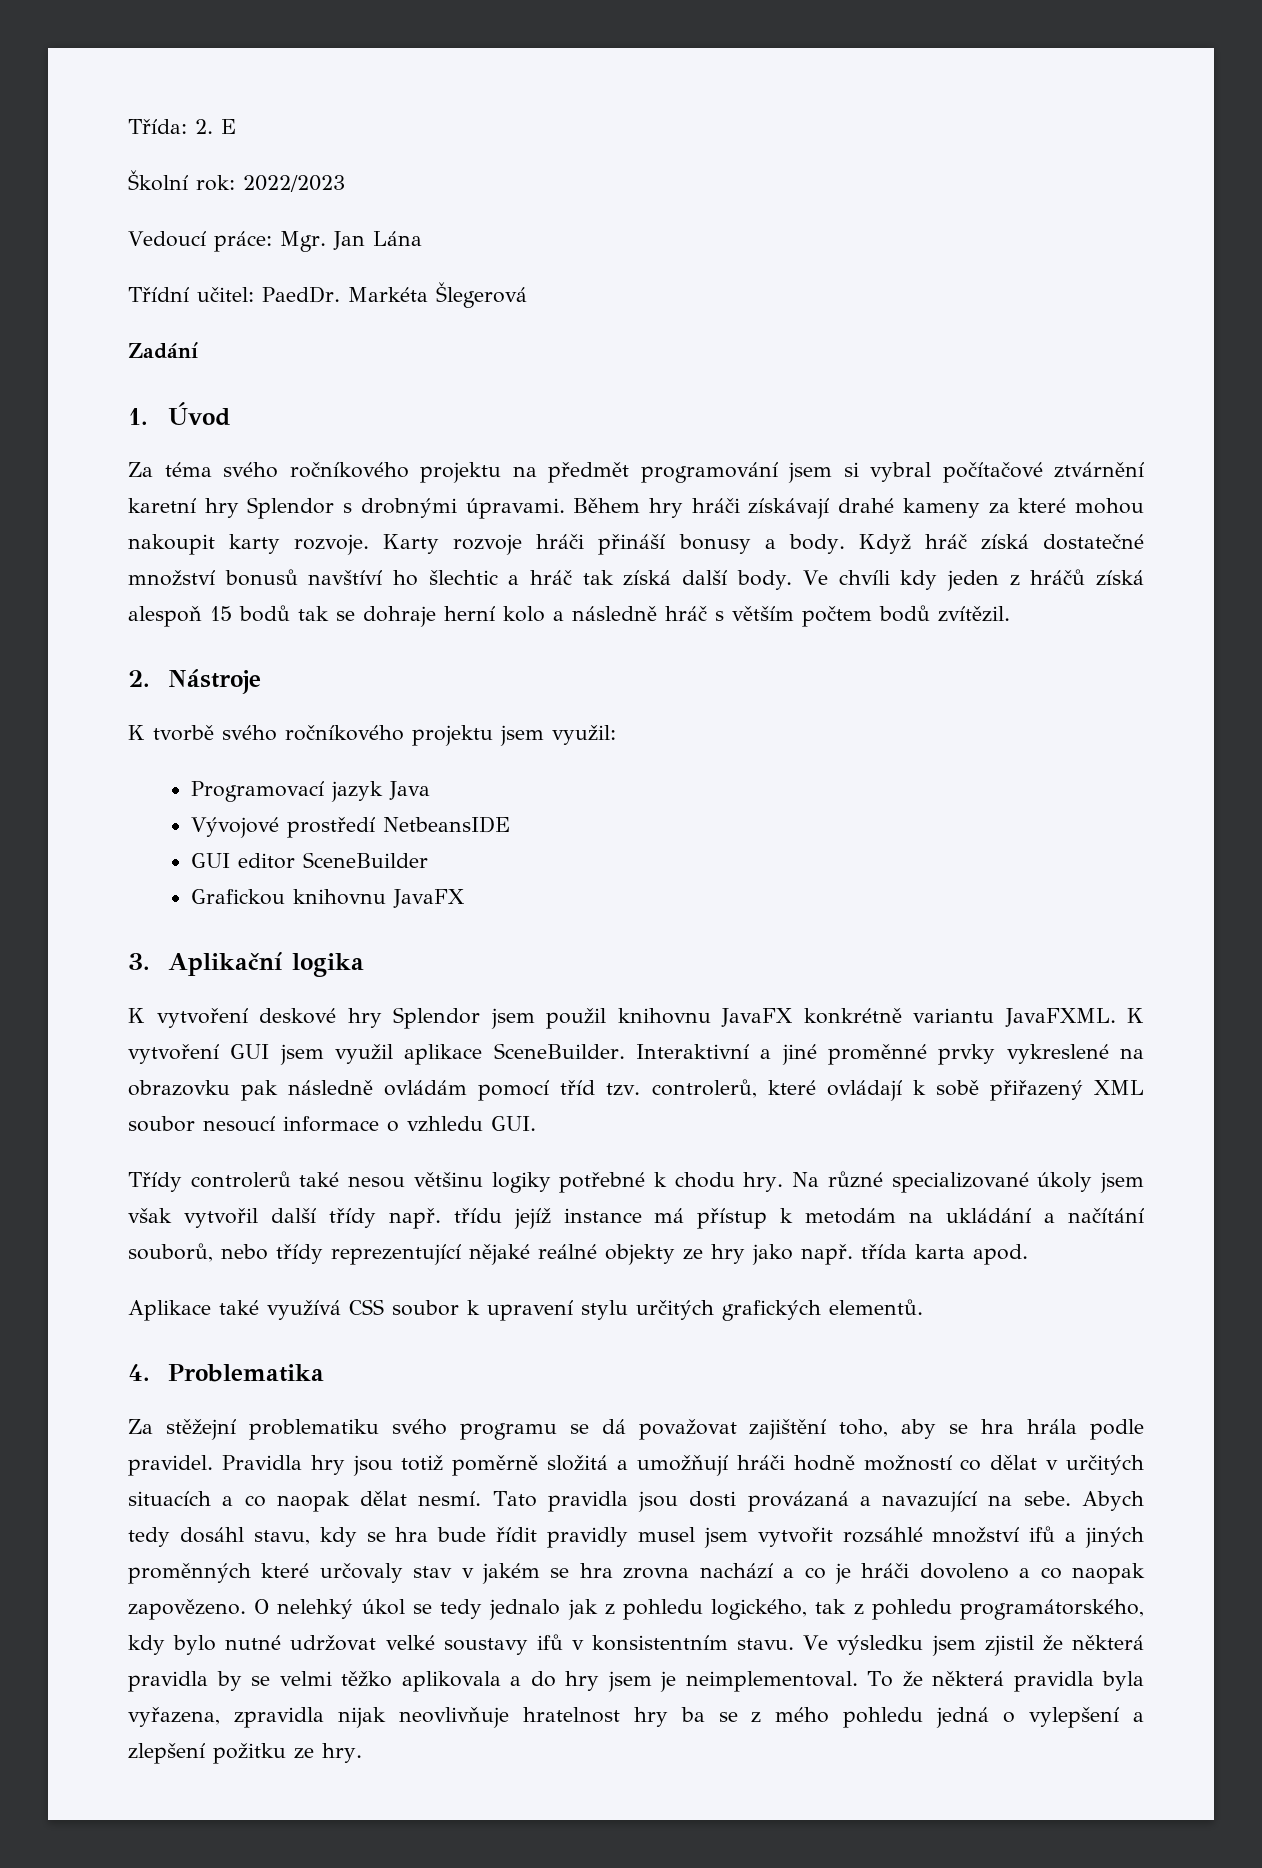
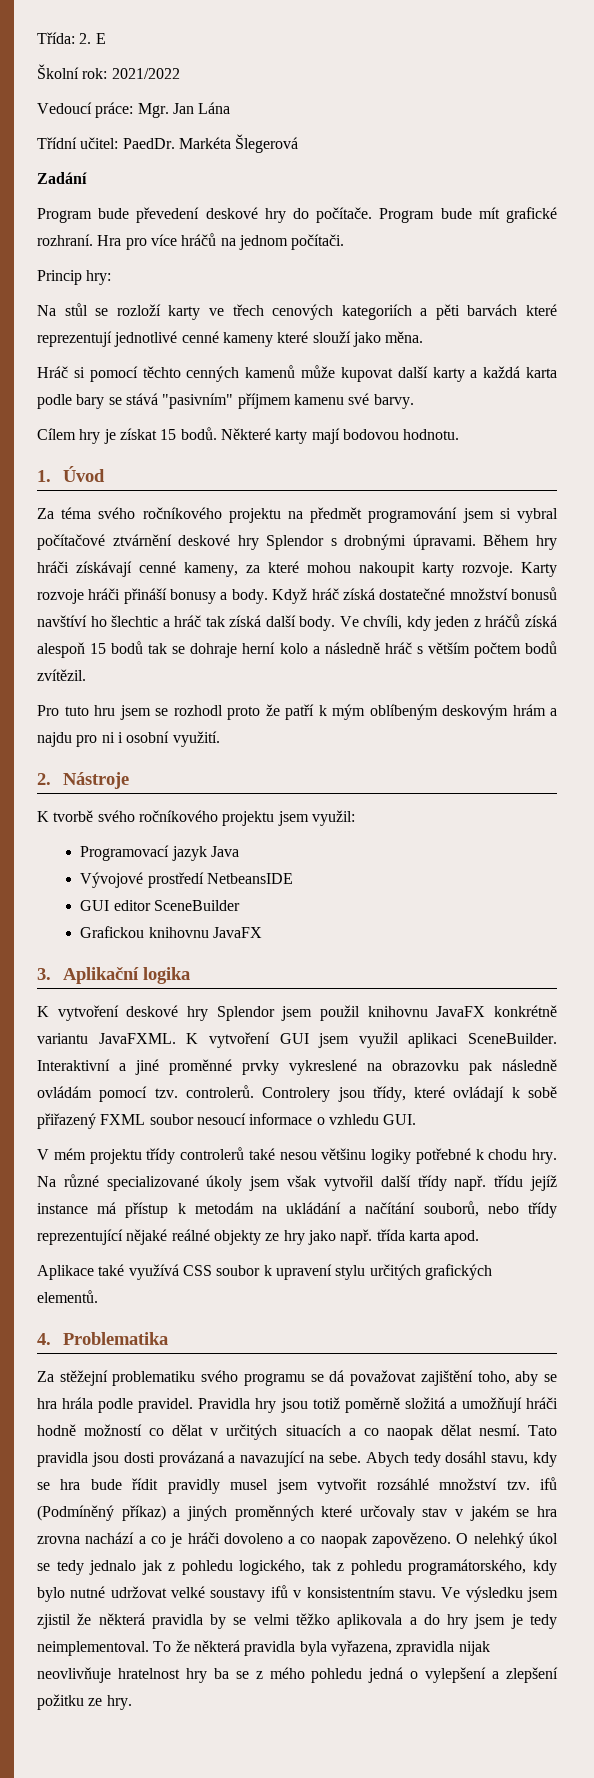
- Školní rok: 2022/2023
+ Školní rok: 2021/2022
+ Program bude převedení deskové hry do počítače. Program bude mít grafické rozhraní. Hra pro více hráčů na jednom počítači.
+ Princip hry:
+ Na stůl se rozloží karty ve třech cenových kategoriích a pěti barvách které reprezentují jednotlivé cenné kameny které slouží jako měna.
+ Hráč si pomocí těchto cenných kamenů může kupovat další karty a každá karta podle bary se stává "pasivním" příjmem kamenu své barvy.
+ Cílem hry je získat 15 bodů. Některé karty mají bodovou hodnotu.
- Za téma svého ročníkového projektu na předmět programování jsem si vybral počítačové ztvárnění karetní hry Splendor s drobnými úpravami.
+ Za téma svého ročníkového projektu na předmět programování jsem si vybral počítačové ztvárnění deskové hry Splendor s drobnými úpravami.
- Během hry hráči získávají drahé kameny za které mohou nakoupit karty rozvoje.
+ Během hry hráči získávají cenné kameny, za které mohou nakoupit karty rozvoje.
- Ve chvíli kdy jeden z hráčů získá alespoň 15 bodů tak se dohraje herní kolo a následně hráč s větším počtem bodů zvítězil.
+ Ve chvíli, kdy jeden z hráčů získá alespoň 15 bodů tak se dohraje herní kolo a následně hráč s větším počtem bodů zvítězil.
+ Pro tuto hru jsem se rozhodl proto že patří k mým oblíbeným deskovým hrám a najdu pro ni i osobní využití.
- K vytvoření GUI jsem využil aplikace SceneBuilder.
+ K vytvoření GUI jsem využil aplikaci SceneBuilder.
- Interaktivní a jiné proměnné prvky vykreslené na obrazovku pak následně ovládám pomocí tříd tzv. controlerů, které ovládají k sobě přiřazený XML soubor nesoucí informace o vzhledu GUI.
+ Interaktivní a jiné proměnné prvky vykreslené na obrazovku pak následně ovládám pomocí tzv. controlerů. Controlery jsou třídy, které ovládají k sobě přiřazený FXML soubor nesoucí informace o vzhledu GUI.
- Třídy controlerů také nesou většinu logiky potřebné k chodu hry.
+ V mém projektu třídy controlerů také nesou většinu logiky potřebné k chodu hry.
- Abych tedy dosáhl stavu, kdy se hra bude řídit pravidly musel jsem vytvořit rozsáhlé množství ifů a jiných proměnných které určovaly stav v jakém se hra zrovna nachází a co je hráči dovoleno a co naopak zapovězeno.
+ Abych tedy dosáhl stavu, kdy se hra bude řídit pravidly musel jsem vytvořit rozsáhlé množství tzv. ifů (Podmíněný příkaz) a jiných proměnných které určovaly stav v jakém se hra zrovna nachází a co je hráči dovoleno a co naopak zapovězeno.
- Ve výsledku jsem zjistil že některá pravidla by se velmi těžko aplikovala a do hry jsem je neimplementoval.
+ Ve výsledku jsem zjistil že některá pravidla by se velmi těžko aplikovala a do hry jsem je tedy neimplementoval.

